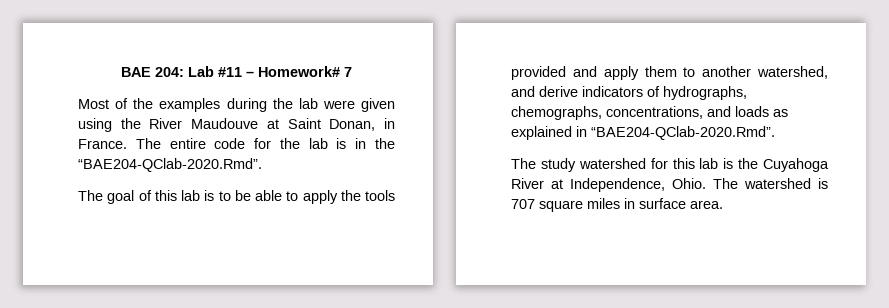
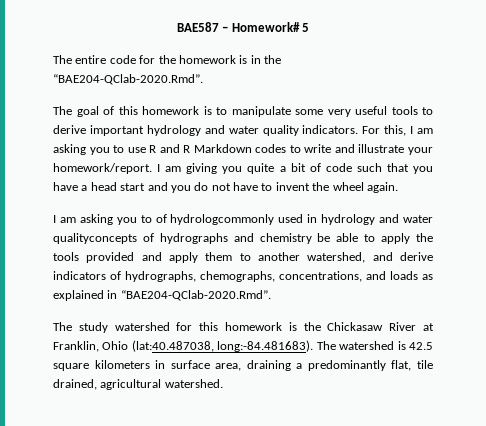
- BAE 204: Lab #11 – Homework# 7
- Most of the examples during the lab were given using the River Maudouve at Saint Donan, in France. The entire code for the lab is in the “BAE204-QClab-2020.Rmd”.
+ BAE587 – Homework# 5
+ The entire code for the homework is in the “BAE204-QClab-2020.Rmd”.
- The goal of this lab is to be able to apply the tools provided and apply them to another watershed, and derive indicators of hydrographs, chemographs, concentrations, and loads as explained in “BAE204-QClab-2020.Rmd”.
+ The goal of this homework is to manipulate some very useful tools to derive important hydrology and water quality indicators. For this, I am asking you to use R and R Markdown codes to write and illustrate your homework/report. I am giving you quite a bit of code such that you have a head start and you do not have to invent the wheel again.
+ I am asking you to of hydrologcommonly used in hydrology and water qualityconcepts of hydrographs and chemistry be able to apply the tools provided and apply them to another watershed, and derive indicators of hydrographs, chemographs, concentrations, and loads as explained in “BAE204-QClab-2020.Rmd”.
- The study watershed for this lab is the Cuyahoga River at Independence, Ohio. The watershed is 707 square miles in surface area.
+ The study watershed for this homework is the Chickasaw River at Franklin, Ohio (lat:40.487038, long:-84.481683). The watershed is 42.5 square kilometers in surface area, draining a predominantly flat, tile drained, agricultural watershed.

